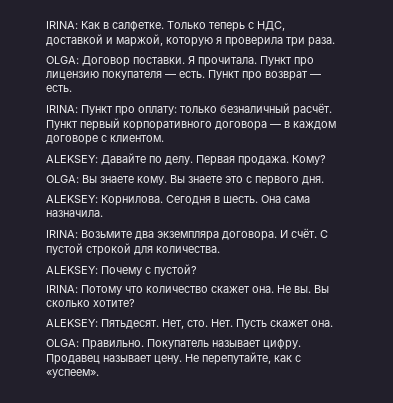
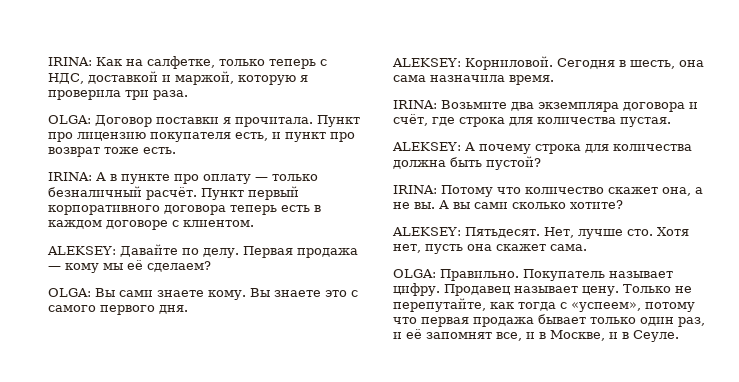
- IRINA: Как в салфетке. Только теперь с НДС, доставкой и маржой, которую я проверила три раза.
+ IRINA: Как на салфетке, только теперь с НДС, доставкой и маржой, которую я проверила три раза.
- OLGA: Договор поставки. Я прочитала.
+ OLGA: Договор поставки я прочитала.
- Пункт про лицензию покупателя — есть. Пункт про возврат — есть.
+ Пункт про лицензию покупателя есть, и пункт про возврат тоже есть.
- IRINA: Пункт про оплату: только безналичный расчёт.
+ IRINA: А в пункте про оплату — только безналичный расчёт.
- Пункт первый корпоративного договора — в каждом договоре с клиентом.
+ Пункт первый корпоративного договора теперь есть в каждом договоре с клиентом.
- Первая продажа. Кому?
+ Первая продажа — кому мы её сделаем?
- OLGA: Вы знаете кому.
+ OLGA: Вы сами знаете кому.
- Вы знаете это с первого дня.
+ Вы знаете это с самого первого дня.
- ALEKSEY: Корнилова.
+ ALEKSEY: Корниловой.
- Сегодня в шесть. Она сама назначила.
+ Сегодня в шесть, она сама назначила время.
- IRINA: Возьмите два экземпляра договора. И счёт. С пустой строкой для количества.
- ALEKSEY: Почему с пустой?
+ IRINA: Возьмите два экземпляра договора и счёт, где строка для количества пустая.
+ ALEKSEY: А почему строка для количества должна быть пустой?
- IRINA: Потому что количество скажет она. Не вы. Вы сколько хотите?
+ IRINA: Потому что количество скажет она, а не вы. А вы сами сколько хотите?
- Нет, сто. Нет. Пусть скажет она.
+ Нет, лучше сто. Хотя нет, пусть она скажет сама.
- Не перепутайте, как с «успеем».
+ Только не перепутайте, как тогда с «успеем», потому что первая продажа бывает только один раз, и её запомнят все, и в Москве, и в Сеуле.

